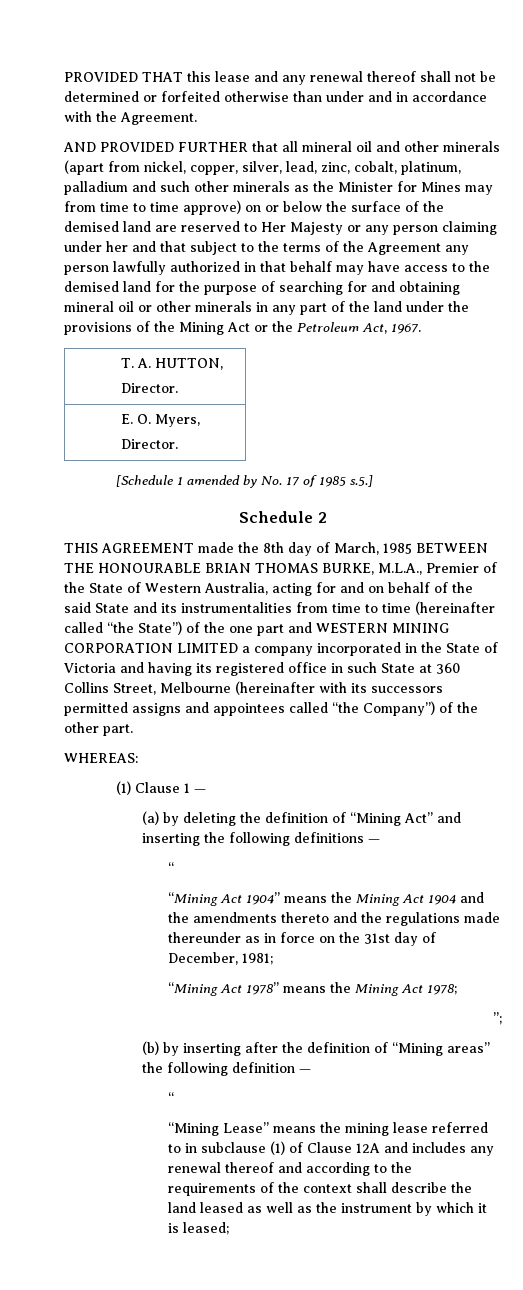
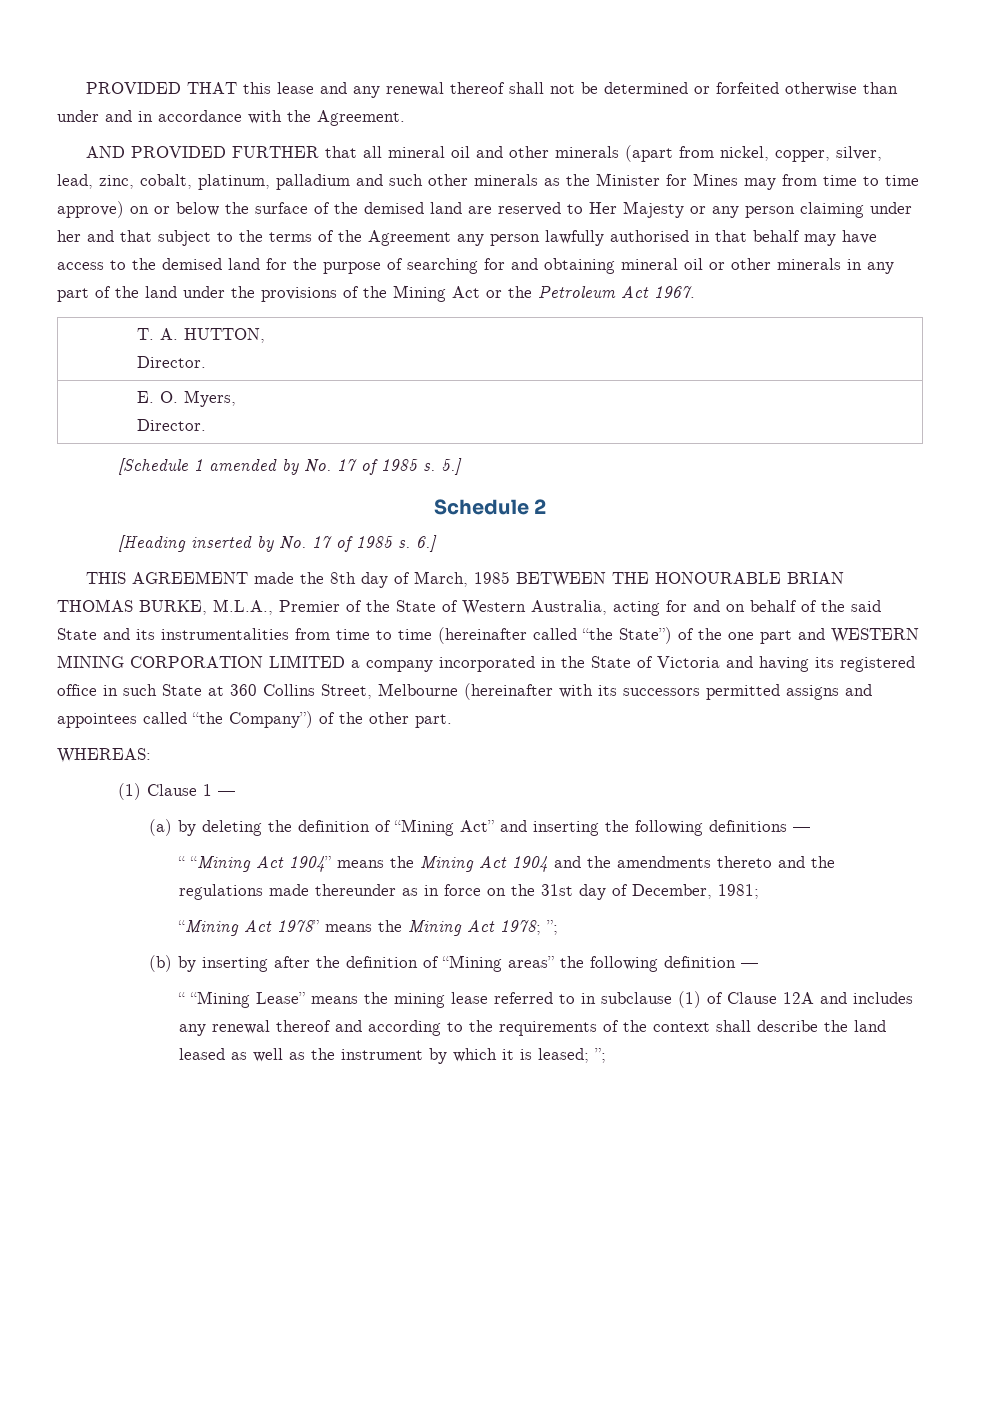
- AND PROVIDED FURTHER that all mineral oil and other minerals (apart from nickel, copper, silver, lead, zinc, cobalt, platinum, palladium and such other minerals as the Minister for Mines may from time to time approve) on or below the surface of the demised land are reserved to Her Majesty or any person claiming under her and that subject to the terms of the Agreement any person lawfully authorized in that behalf may have access to the demised land for the purpose of searching for and obtaining mineral oil or other minerals in any part of the land under the provisions of the Mining Act or the Petroleum Act, 1967.
+ AND PROVIDED FURTHER that all mineral oil and other minerals (apart from nickel, copper, silver, lead, zinc, cobalt, platinum, palladium and such other minerals as the Minister for Mines may from time to time approve) on or below the surface of the demised land are reserved to Her Majesty or any person claiming under her and that subject to the terms of the Agreement any person lawfully authorised in that behalf may have access to the demised land for the purpose of searching for and obtaining mineral oil or other minerals in any part of the land under the provisions of the Mining Act or the Petroleum Act 1967.
- [Schedule 1 amended by No. 17 of 1985 s.5.]
+ [Schedule 1 amended by No. 17 of 1985 s. 5.]
+ [Heading inserted by No. 17 of 1985 s. 6.]
  (a) by deleting the definition of “Mining Act” and inserting the following definitions —
- “
- “Mining Act 1904” means the Mining Act 1904 and the amendments thereto and the regulations made thereunder as in force on the 31st day of December, 1981;
+ “ “Mining Act 1904” means the Mining Act 1904 and the amendments thereto and the regulations made thereunder as in force on the 31st day of December, 1981;
- “Mining Act 1978” means the Mining Act 1978;
- ”;
+ “Mining Act 1978” means the Mining Act 1978; ”;
  (b) by inserting after the definition of “Mining areas” the following definition —
- “
- “Mining Lease” means the mining lease referred to in subclause (1) of Clause 12A and includes any renewal thereof and according to the requirements of the context shall describe the land leased as well as the instrument by which it is leased;
+ “ “Mining Lease” means the mining lease referred to in subclause (1) of Clause 12A and includes any renewal thereof and according to the requirements of the context shall describe the land leased as well as the instrument by which it is leased; ”;

